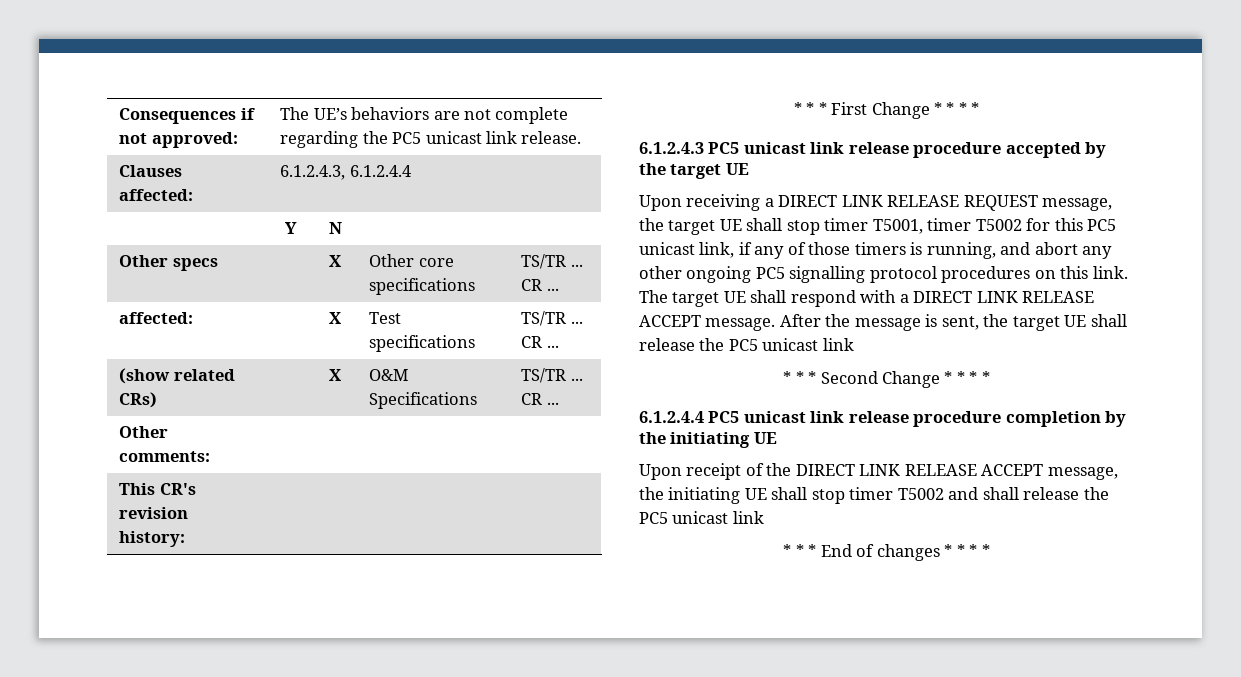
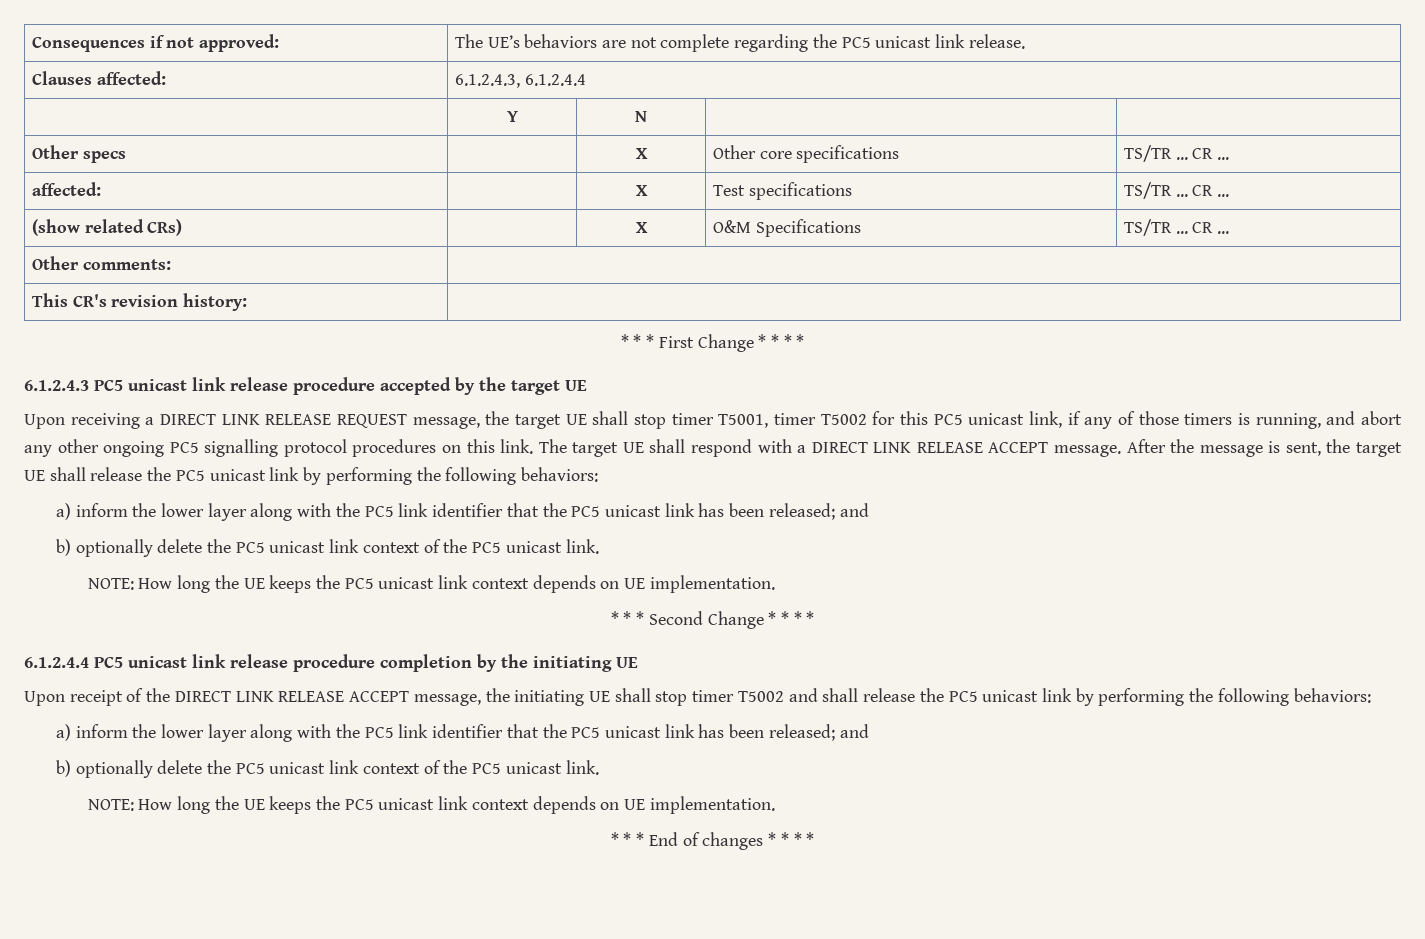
- After the message is sent, the target UE shall release the PC5 unicast link
+ After the message is sent, the target UE shall release the PC5 unicast link by performing the following behaviors:
+ a) inform the lower layer along with the PC5 link identifier that the PC5 unicast link has been released; and
+ b) optionally delete the PC5 unicast link context of the PC5 unicast link.
+ NOTE: How long the UE keeps the PC5 unicast link context depends on UE implementation.
- Upon receipt of the DIRECT LINK RELEASE ACCEPT message, the initiating UE shall stop timer T5002 and shall release the PC5 unicast link
+ Upon receipt of the DIRECT LINK RELEASE ACCEPT message, the initiating UE shall stop timer T5002 and shall release the PC5 unicast link by performing the following behaviors:
+ a) inform the lower layer along with the PC5 link identifier that the PC5 unicast link has been released; and
+ b) optionally delete the PC5 unicast link context of the PC5 unicast link.
+ NOTE: How long the UE keeps the PC5 unicast link context depends on UE implementation.

